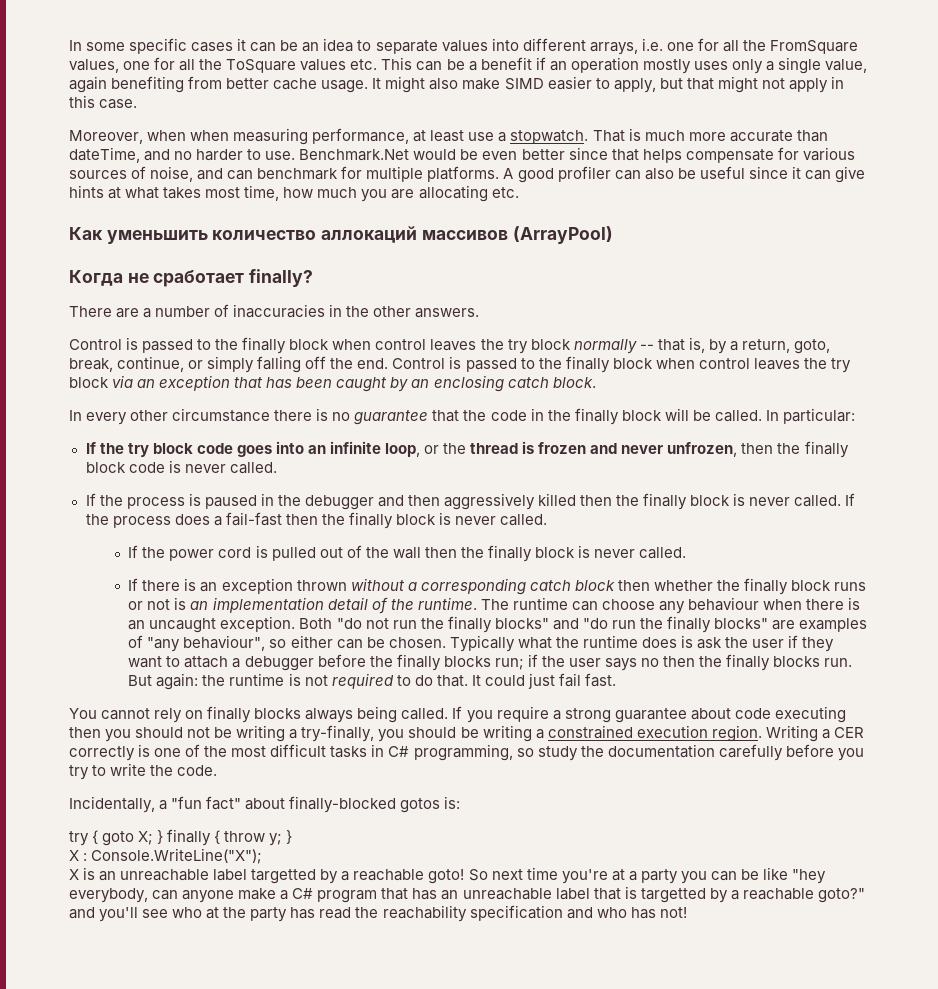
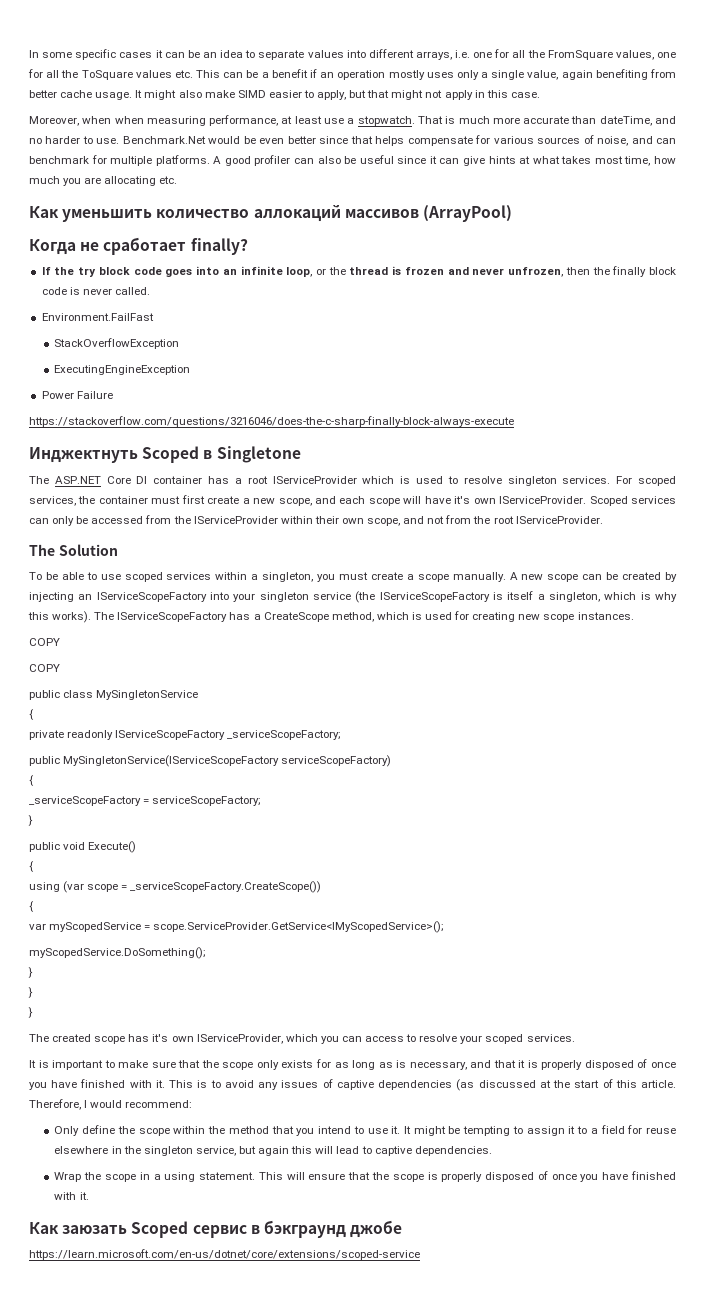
- There are a number of inaccuracies in the other answers.
- Control is passed to the finally block when control leaves the try block normally -- that is, by a return, goto, break, continue, or simply falling off the end. Control is passed to the finally block when control leaves the try block via an exception that has been caught by an enclosing catch block.
- In every other circumstance there is no guarantee that the code in the finally block will be called. In particular:
- If the process is paused in the debugger and then aggressively killed then the finally block is never called. If the process does a fail-fast then the finally block is never called.
- If the power cord is pulled out of the wall then the finally block is never called.
- If there is an exception thrown without a corresponding catch block then whether the finally block runs or not is an implementation detail of the runtime. The runtime can choose any behaviour when there is an uncaught exception. Both "do not run the finally blocks" and "do run the finally blocks" are examples of "any behaviour", so either can be chosen. Typically what the runtime does is ask the user if they want to attach a debugger before the finally blocks run; if the user says no then the finally blocks run. But again: the runtime is not required to do that. It could just fail fast.
- You cannot rely on finally blocks always being called. If you require a strong guarantee about code executing then you should not be writing a try-finally, you should be writing a constrained execution region. Writing a CER correctly is one of the most difficult tasks in C# programming, so study the documentation carefully before you try to write the code.
- Incidentally, a "fun fact" about finally-blocked gotos is:
- try { goto X; } finally { throw y; }
- X : Console.WriteLine("X");
- X is an unreachable label targetted by a reachable goto! So next time you're at a party you can be like "hey everybody, can anyone make a C# program that has an unreachable label that is targetted by a reachable goto?" and you'll see who at the party has read the reachability specification and who has not!
+ Environment.FailFast
+ StackOverflowException
+ ExecutingEngineException
+ Power Failure
+ https://stackoverflow.com/questions/3216046/does-the-c-sharp-finally-block-always-execute
+ Инджектнуть Scoped в Singletone
+ The ASP.NET Core DI container has a root IServiceProvider which is used to resolve singleton services. For scoped services, the container must first create a new scope, and each scope will have it's own IServiceProvider. Scoped services can only be accessed from the IServiceProvider within their own scope, and not from the root IServiceProvider.
+ The Solution
+ To be able to use scoped services within a singleton, you must create a scope manually. A new scope can be created by injecting an IServiceScopeFactory into your singleton service (the IServiceScopeFactory is itself a singleton, which is why this works). The IServiceScopeFactory has a CreateScope method, which is used for creating new scope instances.
+ COPY
+ COPY
+ public class MySingletonService
+ {
+ private readonly IServiceScopeFactory _serviceScopeFactory;
+ public MySingletonService(IServiceScopeFactory serviceScopeFactory)
+ {
+ _serviceScopeFactory = serviceScopeFactory;
+ }
+ public void Execute()
+ {
+ using (var scope = _serviceScopeFactory.CreateScope())
+ {
+ var myScopedService = scope.ServiceProvider.GetService<IMyScopedService>();
+ myScopedService.DoSomething();
+ }
+ }
+ }
+ The created scope has it's own IServiceProvider, which you can access to resolve your scoped services.
+ It is important to make sure that the scope only exists for as long as is necessary, and that it is properly disposed of once you have finished with it. This is to avoid any issues of captive dependencies (as discussed at the start of this article. Therefore, I would recommend:
+ Only define the scope within the method that you intend to use it. It might be tempting to assign it to a field for reuse elsewhere in the singleton service, but again this will lead to captive dependencies.
+ Wrap the scope in a using statement. This will ensure that the scope is properly disposed of once you have finished with it.
+ Как заюзать Scoped сервис в бэкграунд джобе
+ https://learn.microsoft.com/en-us/dotnet/core/extensions/scoped-service

